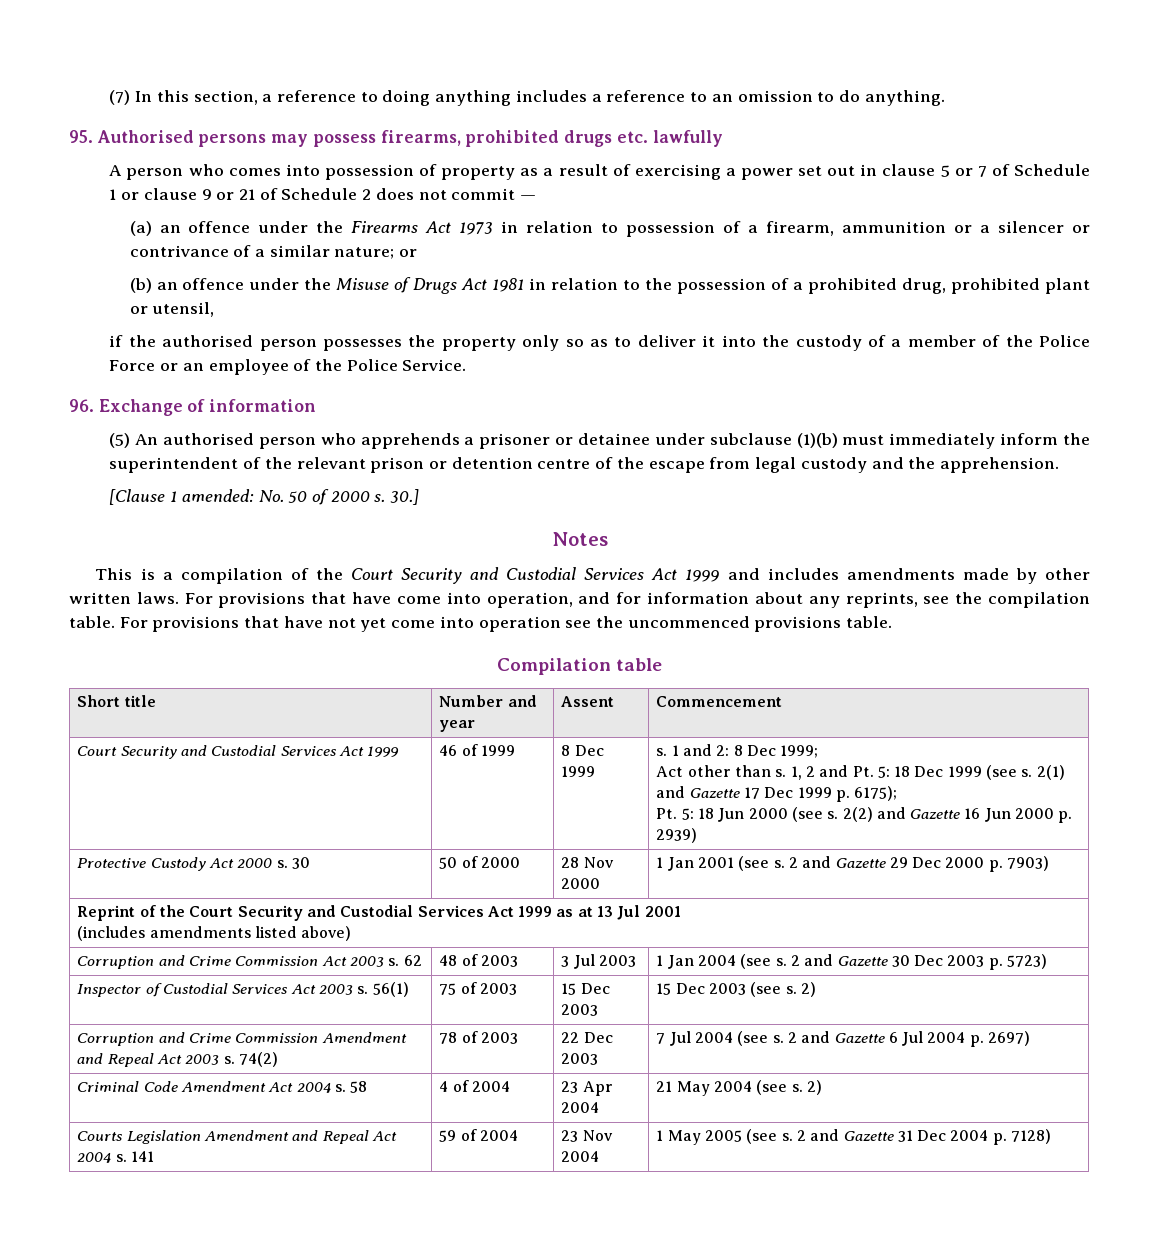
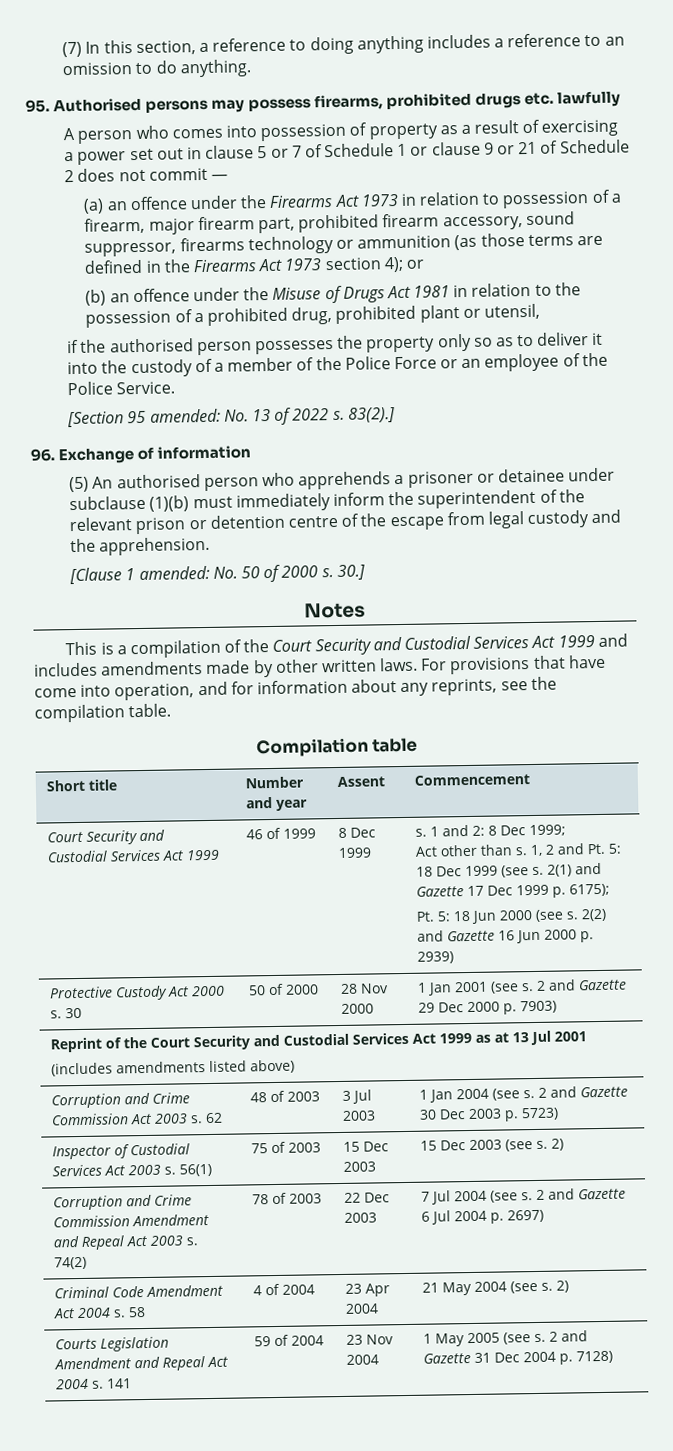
- (a) an offence under the Firearms Act 1973 in relation to possession of a firearm, ammunition or a silencer or contrivance of a similar nature; or
+ (a) an offence under the Firearms Act 1973 in relation to possession of a firearm, major firearm part, prohibited firearm accessory, sound suppressor, firearms technology or ammunition (as those terms are defined in the Firearms Act 1973 section 4); or
+ [Section 95 amended: No. 13 of 2022 s. 83(2).]
- For provisions that have not yet come into operation see the uncommenced provisions table.

